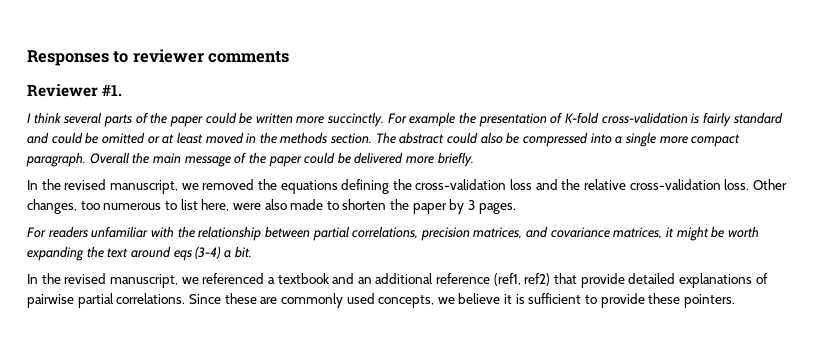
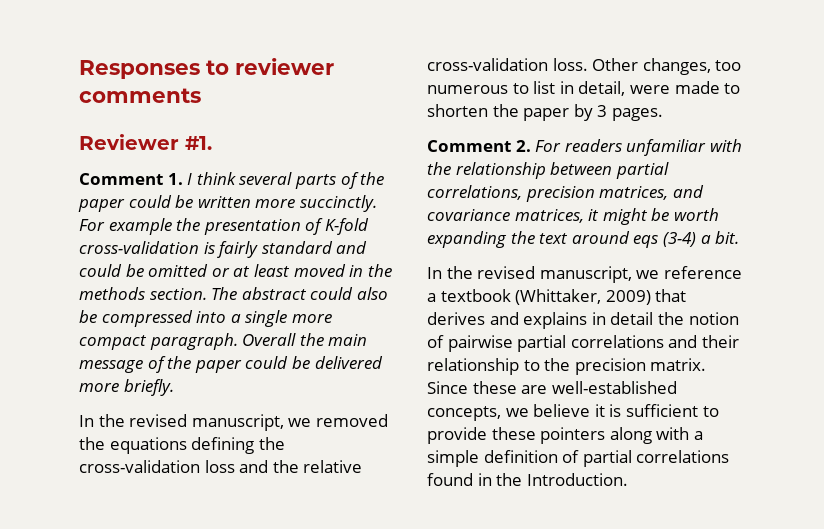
- I think several parts of the paper could be written more succinctly.
+ Comment 1. I think several parts of the paper could be written more succinctly.
- Other changes, too numerous to list here, were also made to shorten the paper by 3 pages.
+ Other changes, too numerous to list in detail, were made to shorten the paper by 3 pages.
- For readers unfamiliar with the relationship between partial correlations, precision matrices, and covariance matrices, it might be worth expanding the text around eqs (3-4) a bit.
+ Comment 2. For readers unfamiliar with the relationship between partial correlations, precision matrices, and covariance matrices, it might be worth expanding the text around eqs (3-4) a bit.
- In the revised manuscript, we referenced a textbook and an additional reference (ref1, ref2) that provide detailed explanations of pairwise partial correlations.
+ In the revised manuscript, we reference a textbook (Whittaker, 2009) that derives and explains in detail the notion of pairwise partial correlations and their relationship to the precision matrix.
- Since these are commonly used concepts, we believe it is sufficient to provide these pointers.
+ Since these are well-established concepts, we believe it is sufficient to provide these pointers along with a simple definition of partial correlations found in the Introduction.

